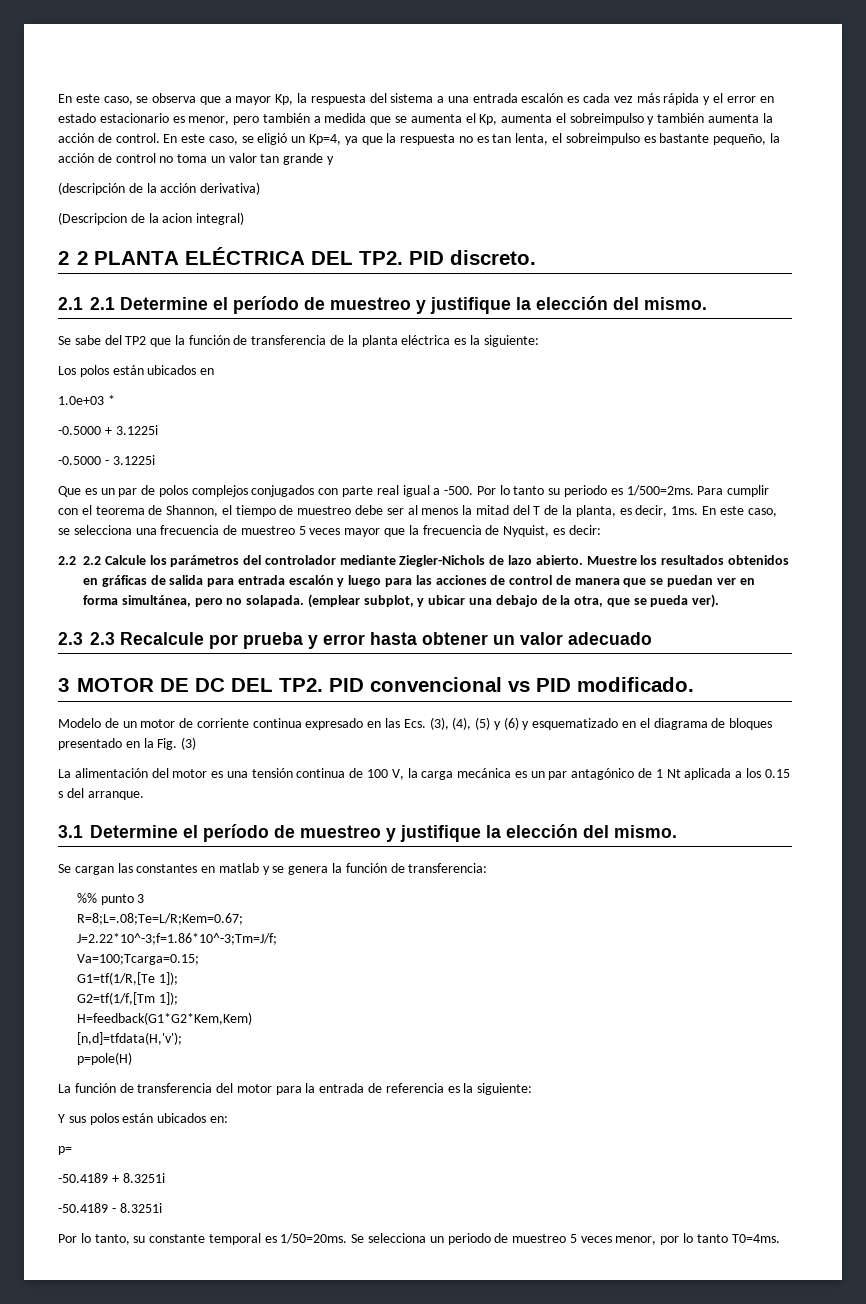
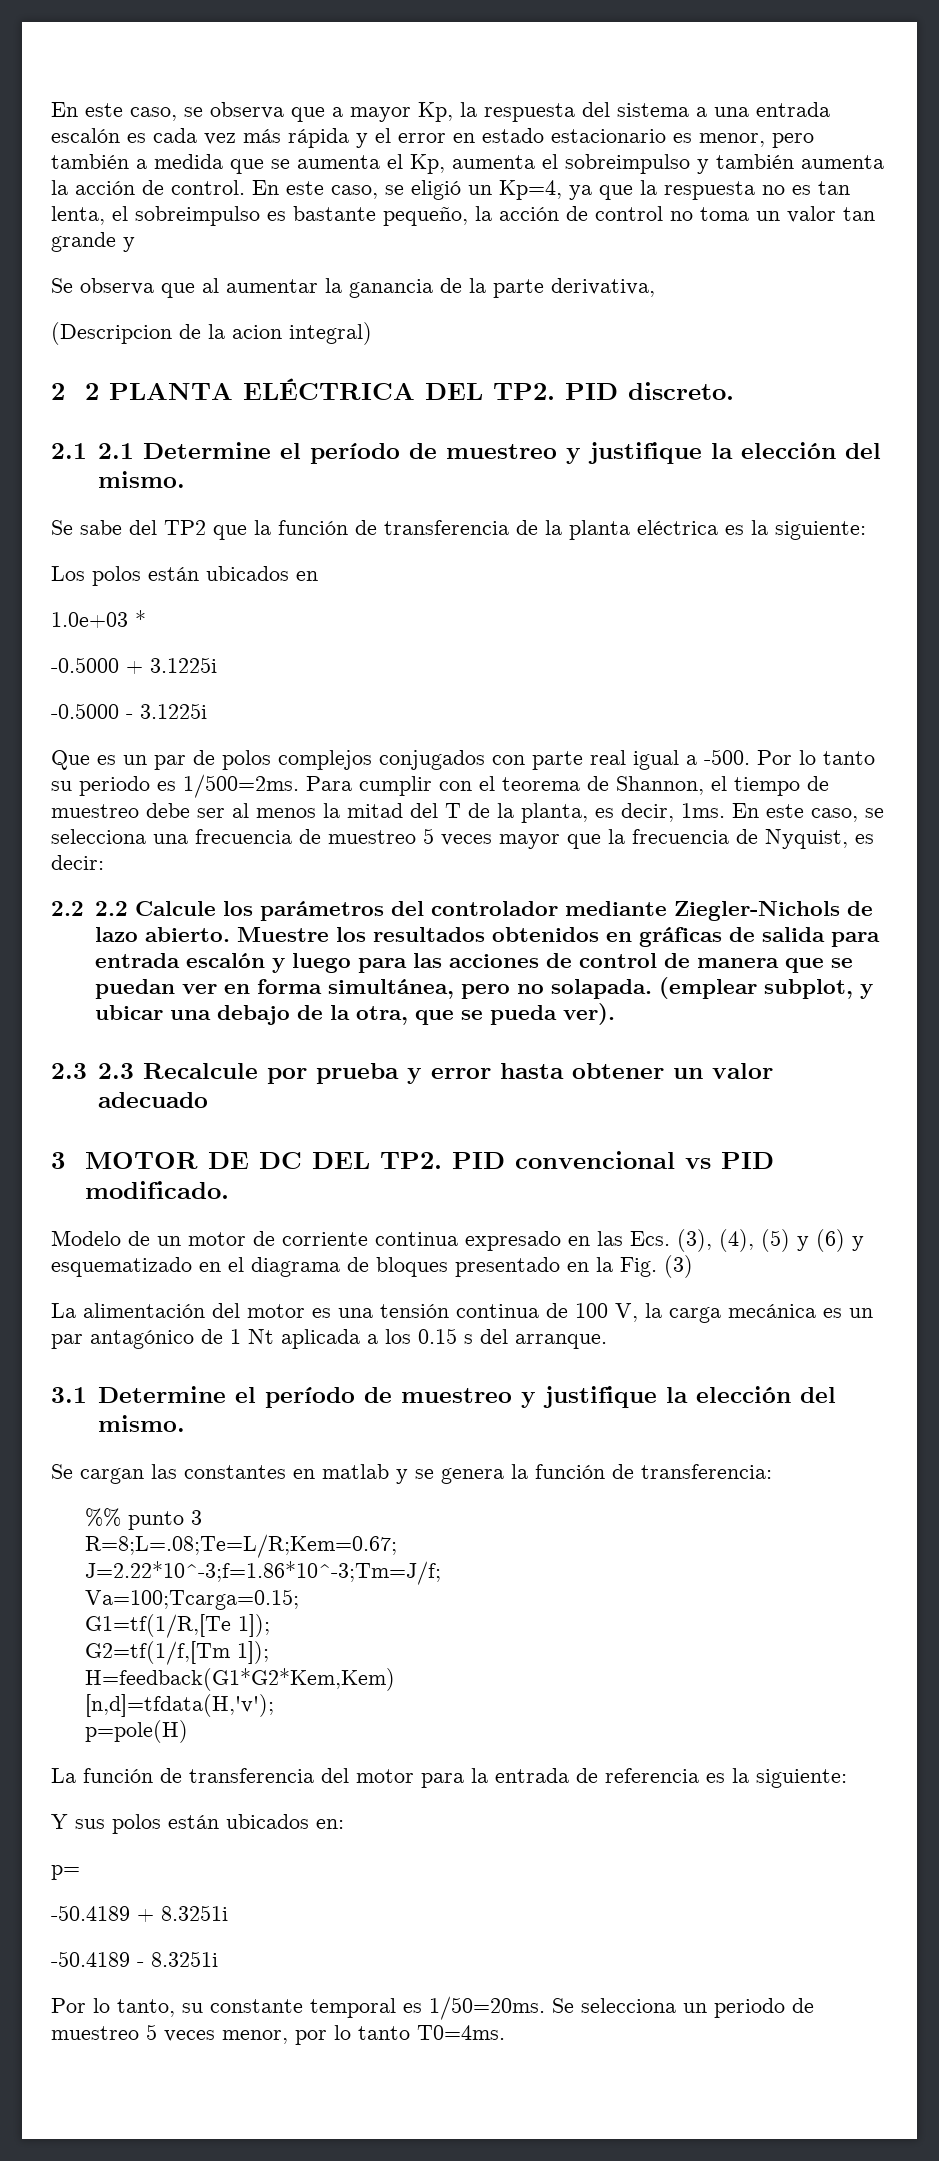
- (descripción de la acción derivativa)
+ Se observa que al aumentar la ganancia de la parte derivativa,

